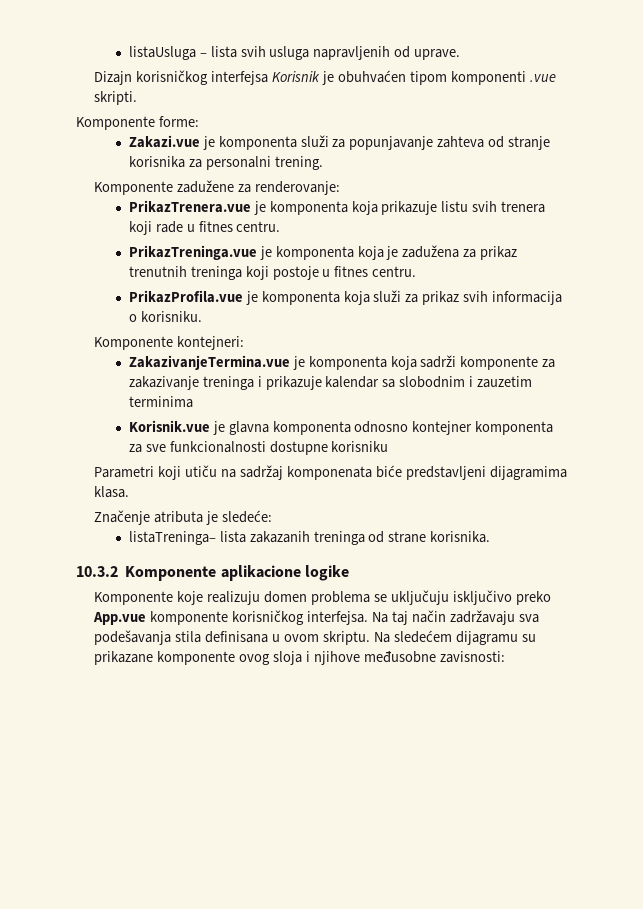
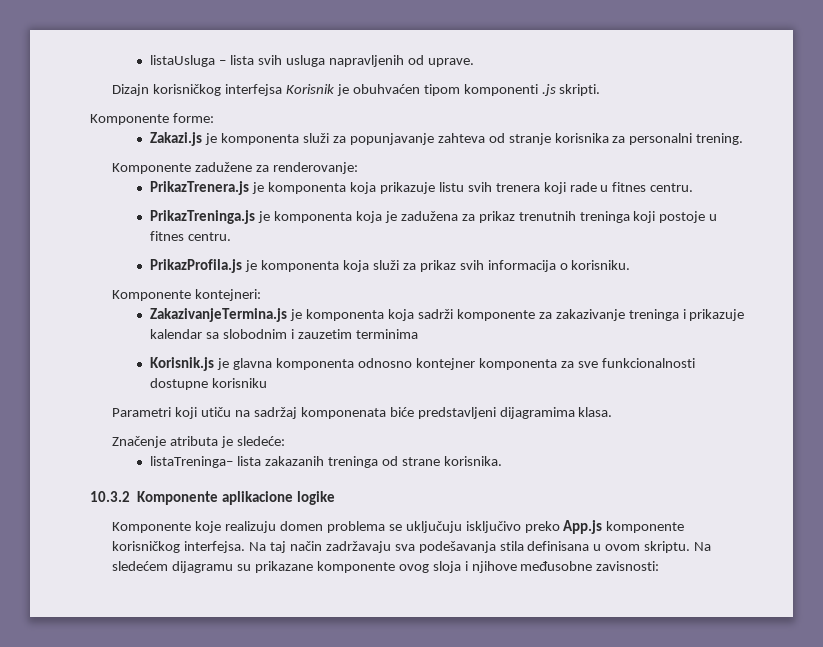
- Dizajn korisničkog interfejsa Korisnik je obuhvaćen tipom komponenti .vue skripti.
+ Dizajn korisničkog interfejsa Korisnik je obuhvaćen tipom komponenti .js skripti.
- Zakazi.vue je komponenta služi za popunjavanje zahteva od stranje korisnika za personalni trening.
+ Zakazi.js je komponenta služi za popunjavanje zahteva od stranje korisnika za personalni trening.
- PrikazTrenera.vue je komponenta koja prikazuje listu svih trenera koji rade u fitnes centru.
+ PrikazTrenera.js je komponenta koja prikazuje listu svih trenera koji rade u fitnes centru.
- PrikazTreninga.vue je komponenta koja je zadužena za prikaz trenutnih treninga koji postoje u fitnes centru.
+ PrikazTreninga.js je komponenta koja je zadužena za prikaz trenutnih treninga koji postoje u fitnes centru.
- PrikazProfila.vue je komponenta koja služi za prikaz svih informacija o korisniku.
+ PrikazProfila.js je komponenta koja služi za prikaz svih informacija o korisniku.
- ZakazivanjeTermina.vue je komponenta koja sadrži komponente za zakazivanje treninga i prikazuje kalendar sa slobodnim i zauzetim terminima
+ ZakazivanjeTermina.js je komponenta koja sadrži komponente za zakazivanje treninga i prikazuje kalendar sa slobodnim i zauzetim terminima
- Korisnik.vue je glavna komponenta odnosno kontejner komponenta za sve funkcionalnosti dostupne korisniku
+ Korisnik.js je glavna komponenta odnosno kontejner komponenta za sve funkcionalnosti dostupne korisniku
- Komponente koje realizuju domen problema se uključuju isključivo preko App.vue komponente korisničkog interfejsa.
+ Komponente koje realizuju domen problema se uključuju isključivo preko App.js komponente korisničkog interfejsa.

